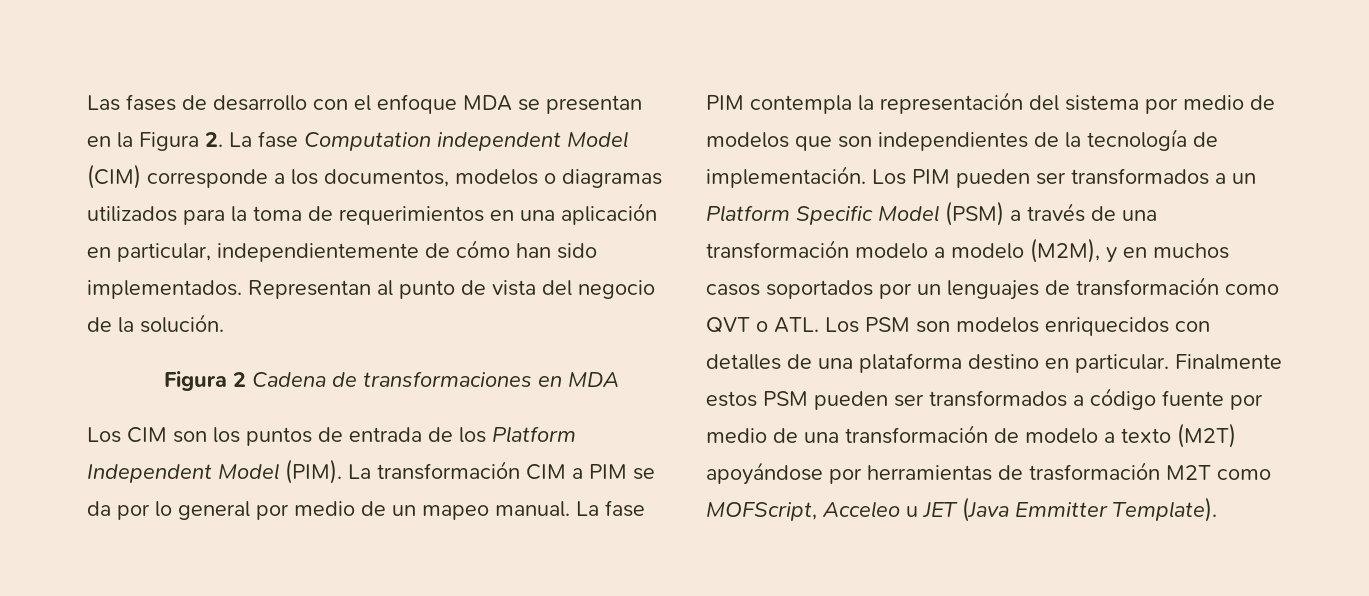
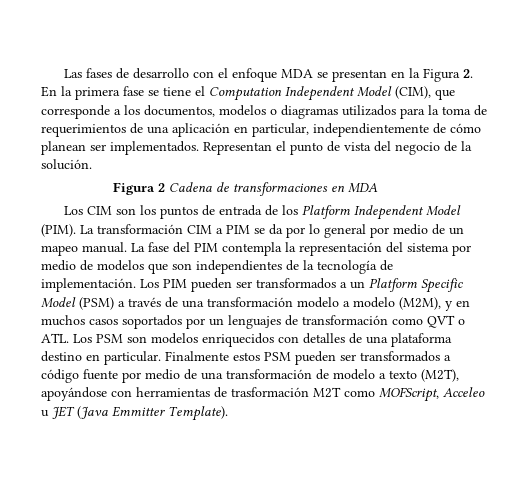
- Las fases de desarrollo con el enfoque MDA se presentan en la Figura 2. La fase Computation independent Model (CIM) corresponde a los documentos, modelos o diagramas utilizados para la toma de requerimientos en una aplicación en particular, independientemente de cómo han sido implementados.
+ Las fases de desarrollo con el enfoque MDA se presentan en la Figura 2. En la primera fase se tiene el Computation Independent Model (CIM), que corresponde a los documentos, modelos o diagramas utilizados para la toma de requerimientos de una aplicación en particular, independientemente de cómo planean ser implementados.
- Representan al punto de vista del negocio de la solución.
+ Representan el punto de vista del negocio de la solución.
- La fase PIM contempla la representación del sistema por medio de modelos que son independientes de la tecnología de implementación.
+ La fase del PIM contempla la representación del sistema por medio de modelos que son independientes de la tecnología de implementación.
- Finalmente estos PSM pueden ser transformados a código fuente por medio de una transformación de modelo a texto (M2T) apoyándose por herramientas de trasformación M2T como MOFScript, Acceleo u JET (Java Emmitter Template).
+ Finalmente estos PSM pueden ser transformados a código fuente por medio de una transformación de modelo a texto (M2T), apoyándose con herramientas de trasformación M2T como MOFScript, Acceleo u JET (Java Emmitter Template).

